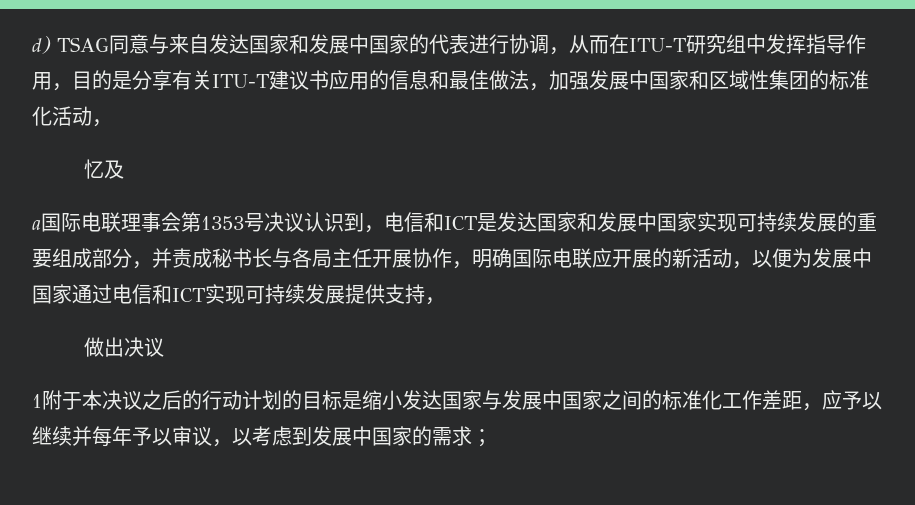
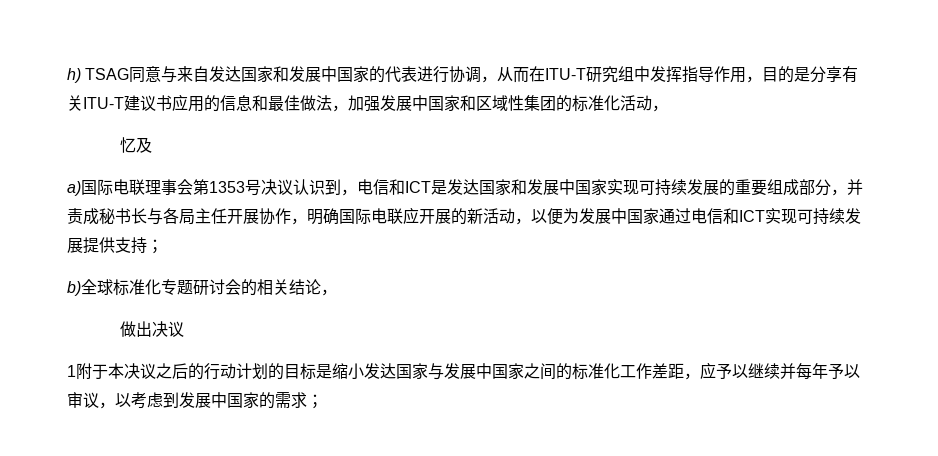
- d) TSAG同意与来自发达国家和发展中国家的代表进行协调，从而在ITU-T研究组中发挥指导作用，目的是分享有关ITU-T建议书应用的信息和最佳做法，加强发展中国家和区域性集团的标准化活动，
+ h) TSAG同意与来自发达国家和发展中国家的代表进行协调，从而在ITU-T研究组中发挥指导作用，目的是分享有关ITU-T建议书应用的信息和最佳做法，加强发展中国家和区域性集团的标准化活动，
- a国际电联理事会第1353号决议认识到，电信和ICT是发达国家和发展中国家实现可持续发展的重要组成部分，并责成秘书长与各局主任开展协作，明确国际电联应开展的新活动，以便为发展中国家通过电信和ICT实现可持续发展提供支持，
+ a)国际电联理事会第1353号决议认识到，电信和ICT是发达国家和发展中国家实现可持续发展的重要组成部分，并责成秘书长与各局主任开展协作，明确国际电联应开展的新活动，以便为发展中国家通过电信和ICT实现可持续发展提供支持；
+ b)全球标准化专题研讨会的相关结论，

